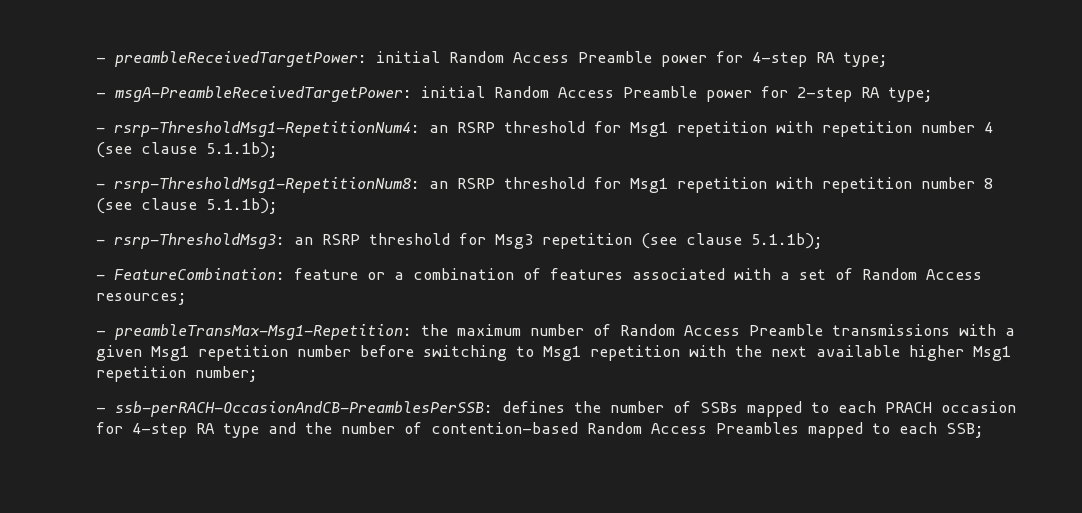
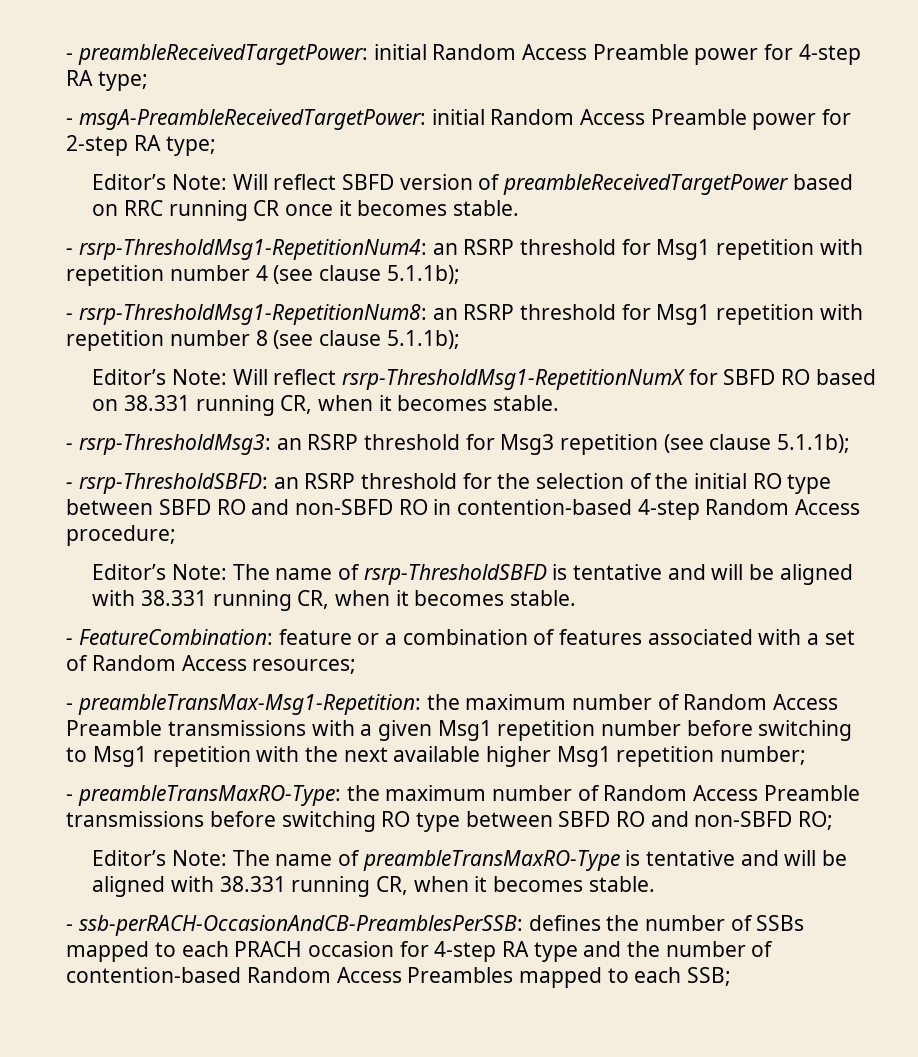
+ Editor’s Note: Will reflect SBFD version of preambleReceivedTargetPower based on RRC running CR once it becomes stable.
+ Editor’s Note: Will reflect rsrp-ThresholdMsg1-RepetitionNumX for SBFD RO based on 38.331 running CR, when it becomes stable.
+ - rsrp-ThresholdSBFD: an RSRP threshold for the selection of the initial RO type between SBFD RO and non-SBFD RO in contention-based 4-step Random Access procedure;
+ Editor’s Note: The name of rsrp-ThresholdSBFD is tentative and will be aligned with 38.331 running CR, when it becomes stable.
+ - preambleTransMaxRO-Type: the maximum number of Random Access Preamble transmissions before switching RO type between SBFD RO and non-SBFD RO;
+ Editor’s Note: The name of preambleTransMaxRO-Type is tentative and will be aligned with 38.331 running CR, when it becomes stable.

